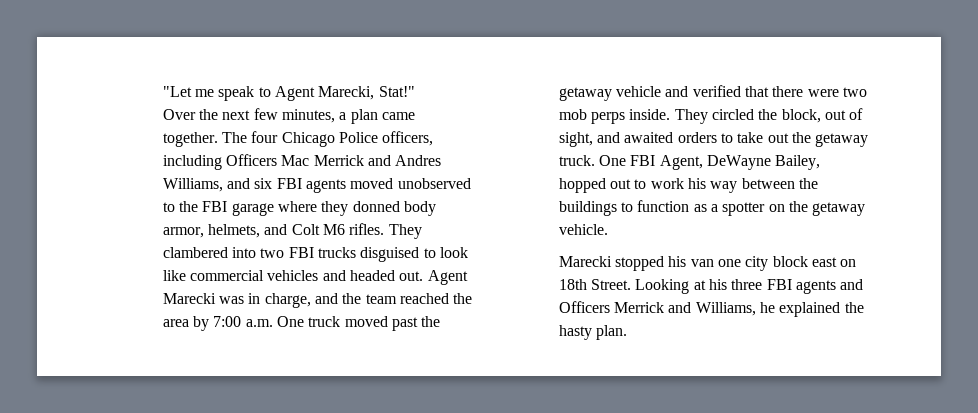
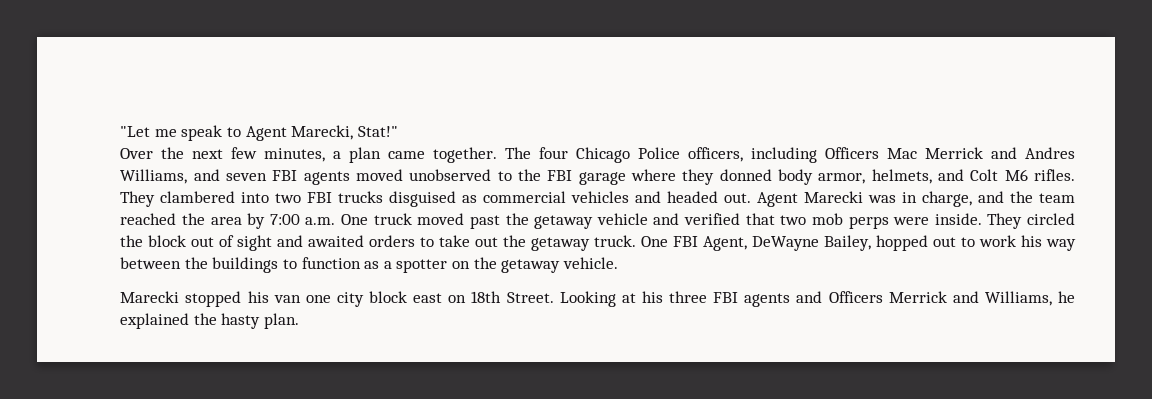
- The four Chicago Police officers, including Officers Mac Merrick and Andres Williams, and six FBI agents moved unobserved to the FBI garage where they donned body armor, helmets, and Colt M6 rifles.
+ The four Chicago Police officers, including Officers Mac Merrick and Andres Williams, and seven FBI agents moved unobserved to the FBI garage where they donned body armor, helmets, and Colt M6 rifles.
- They clambered into two FBI trucks disguised to look like commercial vehicles and headed out.
+ They clambered into two FBI trucks disguised as commercial vehicles and headed out.
- Agent Marecki was in charge, and the team reached the area by 7:00 a.m. One truck moved past the getaway vehicle and verified that there were two mob perps inside.
+ Agent Marecki was in charge, and the team reached the area by 7:00 a.m. One truck moved past the getaway vehicle and verified that two mob perps were inside.
- They circled the block, out of sight, and awaited orders to take out the getaway truck.
+ They circled the block out of sight and awaited orders to take out the getaway truck.

